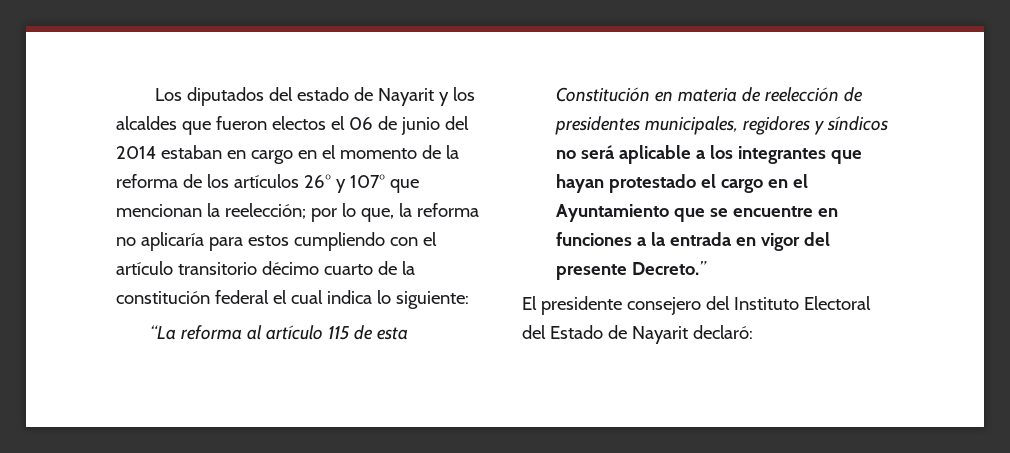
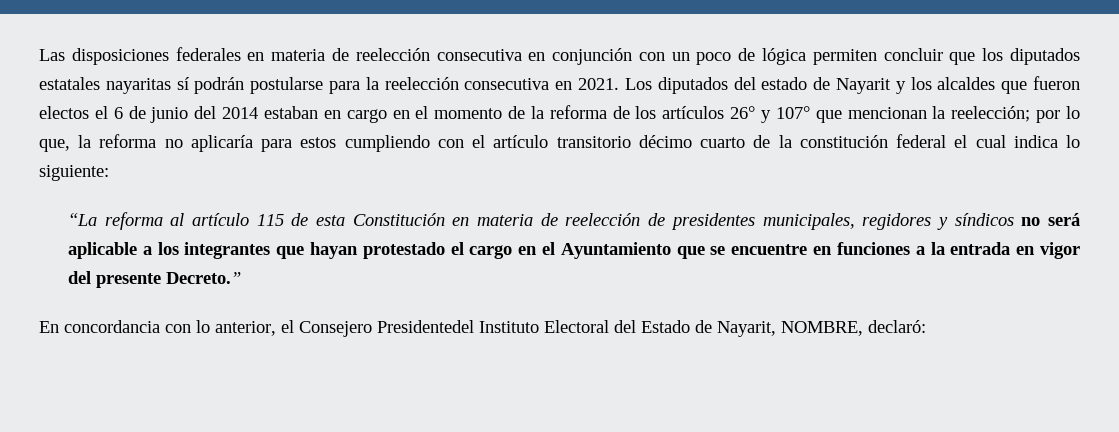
+ Las disposiciones federales en materia de reelección consecutiva en conjunción con un poco de lógica permiten concluir que los diputados estatales nayaritas sí podrán postularse para la reelección consecutiva en 2021.
- Los diputados del estado de Nayarit y los alcaldes que fueron electos el 06 de junio del 2014 estaban en cargo en el momento de la reforma de los artículos 26° y 107° que mencionan la reelección;
+ Los diputados del estado de Nayarit y los alcaldes que fueron electos el 6 de junio del 2014 estaban en cargo en el momento de la reforma de los artículos 26° y 107° que mencionan la reelección;
- El presidente consejero del Instituto Electoral del Estado de Nayarit declaró:
+ En concordancia con lo anterior, el Consejero Presidentedel Instituto Electoral del Estado de Nayarit, NOMBRE, declaró:

